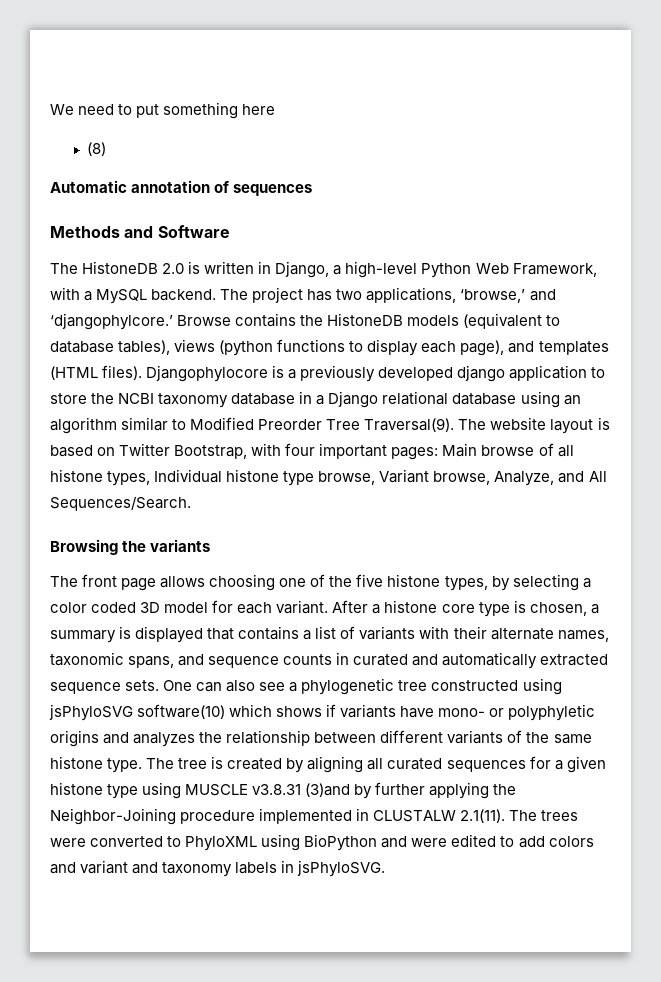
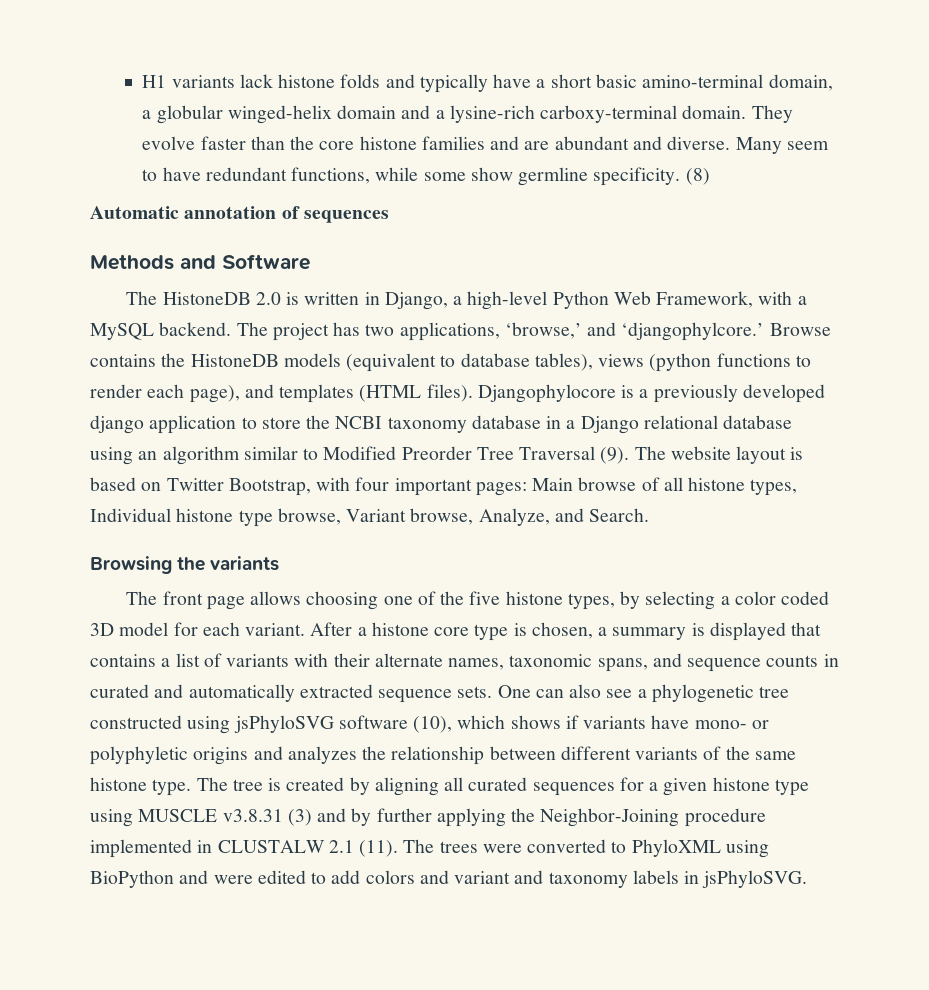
- We need to put something here
- (8)
+ H1 variants lack histone folds and typically have a short basic amino-terminal domain, a globular winged-helix domain and a lysine-rich carboxy-terminal domain. They evolve faster than the core histone families and are abundant and diverse. Many seem to have redundant functions, while some show germline specificity. (8)
- Browse contains the HistoneDB models (equivalent to database tables), views (python functions to display each page), and templates (HTML files).
+ Browse contains the HistoneDB models (equivalent to database tables), views (python functions to render each page), and templates (HTML files).
- Djangophylocore is a previously developed django application to store the NCBI taxonomy database in a Django relational database using an algorithm similar to Modified Preorder Tree Traversal(9).
+ Djangophylocore is a previously developed django application to store the NCBI taxonomy database in a Django relational database using an algorithm similar to Modified Preorder Tree Traversal (9).
- The website layout is based on Twitter Bootstrap, with four important pages: Main browse of all histone types, Individual histone type browse, Variant browse, Analyze, and All Sequences/Search.
+ The website layout is based on Twitter Bootstrap, with four important pages: Main browse of all histone types, Individual histone type browse, Variant browse, Analyze, and Search.
- One can also see a phylogenetic tree constructed using jsPhyloSVG software(10) which shows if variants have mono- or polyphyletic origins and analyzes the relationship between different variants of the same histone type.
+ One can also see a phylogenetic tree constructed using jsPhyloSVG software (10), which shows if variants have mono- or polyphyletic origins and analyzes the relationship between different variants of the same histone type.
- The tree is created by aligning all curated sequences for a given histone type using MUSCLE v3.8.31 (3)and by further applying the Neighbor-Joining procedure implemented in CLUSTALW 2.1(11). The trees were converted to PhyloXML using BioPython and were edited to add colors and variant and taxonomy labels in jsPhyloSVG.
+ The tree is created by aligning all curated sequences for a given histone type using MUSCLE v3.8.31 (3) and by further applying the Neighbor-Joining procedure implemented in CLUSTALW 2.1 (11). The trees were converted to PhyloXML using BioPython and were edited to add colors and variant and taxonomy labels in jsPhyloSVG.

